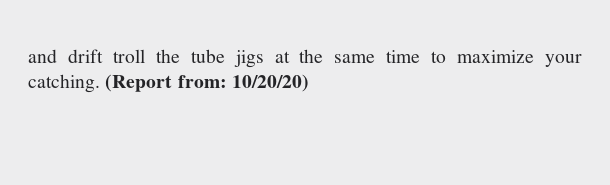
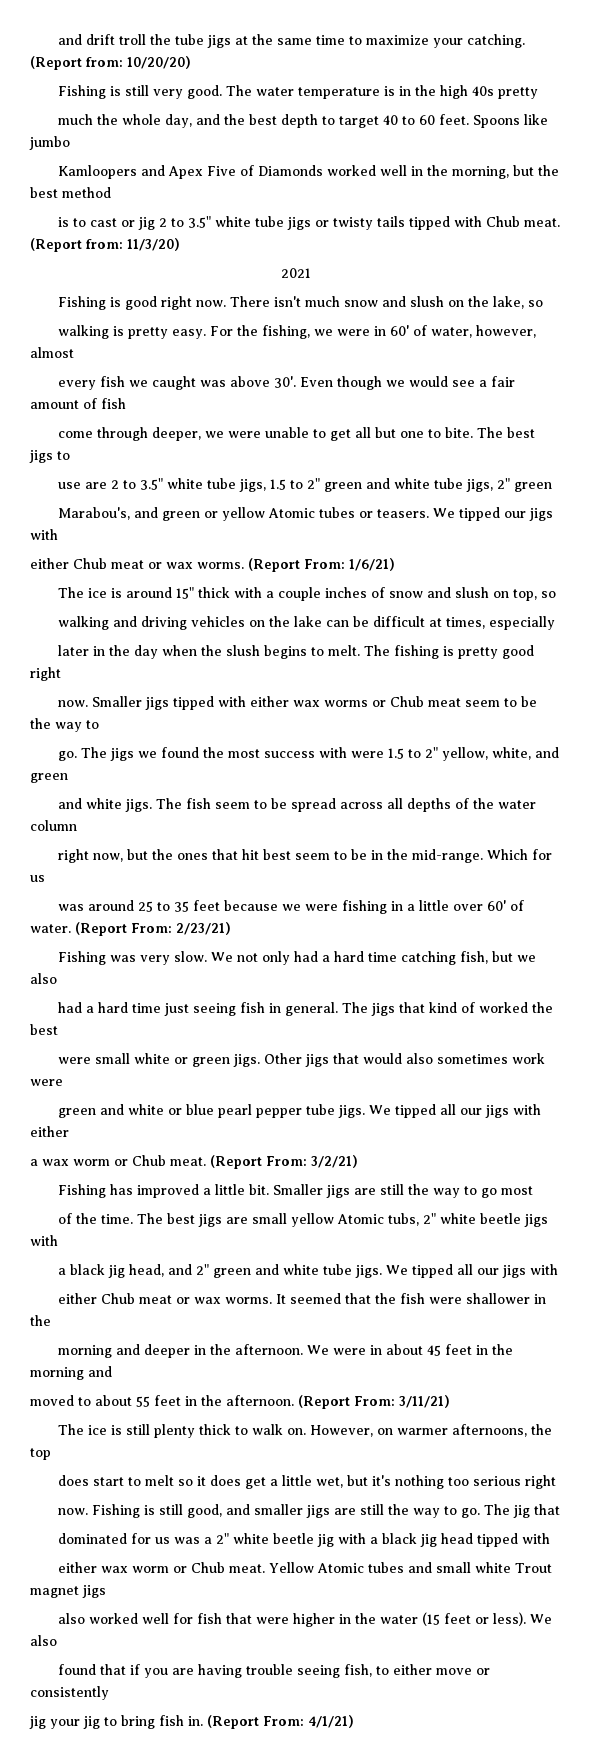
+ Fishing is still very good. The water temperature is in the high 40s pretty
+ much the whole day, and the best depth to target 40 to 60 feet. Spoons like jumbo
+ Kamloopers and Apex Five of Diamonds worked well in the morning, but the best method
+ is to cast or jig 2 to 3.5" white tube jigs or twisty tails tipped with Chub meat. (Report from: 11/3/20)
+ 2021
+ Fishing is good right now. There isn't much snow and slush on the lake, so
+ walking is pretty easy. For the fishing, we were in 60' of water, however, almost
+ every fish we caught was above 30'. Even though we would see a fair amount of fish
+ come through deeper, we were unable to get all but one to bite. The best jigs to
+ use are 2 to 3.5" white tube jigs, 1.5 to 2" green and white tube jigs, 2" green
+ Marabou's, and green or yellow Atomic tubes or teasers. We tipped our jigs with
+ either Chub meat or wax worms. (Report From: 1/6/21)
+ The ice is around 15" thick with a couple inches of snow and slush on top, so
+ walking and driving vehicles on the lake can be difficult at times, especially
+ later in the day when the slush begins to melt. The fishing is pretty good right
+ now. Smaller jigs tipped with either wax worms or Chub meat seem to be the way to
+ go. The jigs we found the most success with were 1.5 to 2" yellow, white, and green
+ and white jigs. The fish seem to be spread across all depths of the water column
+ right now, but the ones that hit best seem to be in the mid-range. Which for us
+ was around 25 to 35 feet because we were fishing in a little over 60' of water. (Report From: 2/23/21)
+ Fishing was very slow. We not only had a hard time catching fish, but we also
+ had a hard time just seeing fish in general. The jigs that kind of worked the best
+ were small white or green jigs. Other jigs that would also sometimes work were
+ green and white or blue pearl pepper tube jigs. We tipped all our jigs with either
+ a wax worm or Chub meat. (Report From: 3/2/21)
+ Fishing has improved a little bit. Smaller jigs are still the way to go most
+ of the time. The best jigs are small yellow Atomic tubs, 2" white beetle jigs with
+ a black jig head, and 2" green and white tube jigs. We tipped all our jigs with
+ either Chub meat or wax worms. It seemed that the fish were shallower in the
+ morning and deeper in the afternoon. We were in about 45 feet in the morning and
+ moved to about 55 feet in the afternoon. (Report From: 3/11/21)
+ The ice is still plenty thick to walk on. However, on warmer afternoons, the top
+ does start to melt so it does get a little wet, but it's nothing too serious right
+ now. Fishing is still good, and smaller jigs are still the way to go. The jig that
+ dominated for us was a 2" white beetle jig with a black jig head tipped with
+ either wax worm or Chub meat. Yellow Atomic tubes and small white Trout magnet jigs
+ also worked well for fish that were higher in the water (15 feet or less). We also
+ found that if you are having trouble seeing fish, to either move or consistently
+ jig your jig to bring fish in. (Report From: 4/1/21)

